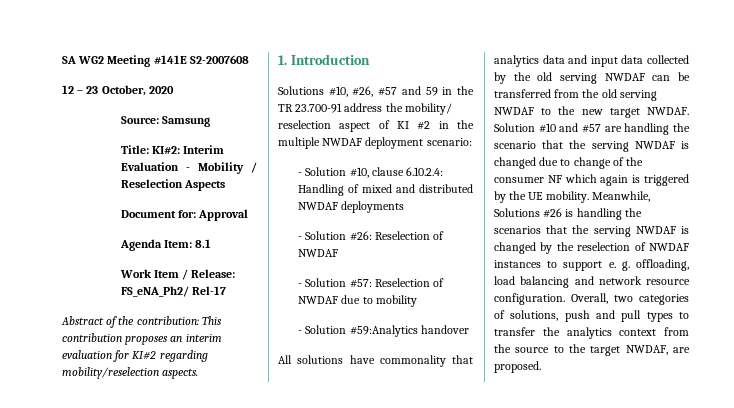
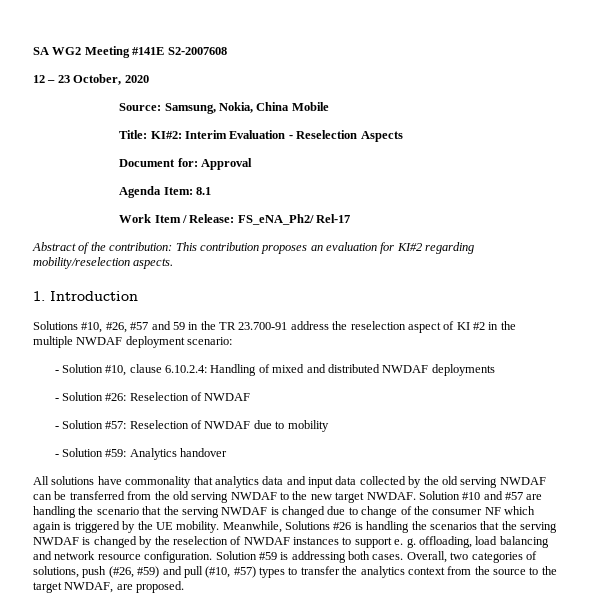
- Source: Samsung
+ Source: Samsung, Nokia, China Mobile
- Title: KI#2: Interim Evaluation - Mobility / Reselection Aspects
+ Title: KI#2: Interim Evaluation - Reselection Aspects
- Abstract of the contribution: This contribution proposes an interim evaluation for KI#2 regarding mobility/reselection aspects.
+ Abstract of the contribution: This contribution proposes an evaluation for KI#2 regarding mobility/reselection aspects.
- Solutions #10, #26, #57 and 59 in the TR 23.700-91 address the mobility/ reselection aspect of KI #2 in the multiple NWDAF deployment scenario:
+ Solutions #10, #26, #57 and 59 in the TR 23.700-91 address the reselection aspect of KI #2 in the multiple NWDAF deployment scenario:
- - Solution #59:Analytics handover
+ - Solution #59: Analytics handover
+ Solution #59 is addressing both cases.
- Overall, two categories of solutions, push and pull types to transfer the analytics context from the source to the target NWDAF, are proposed.
+ Overall, two categories of solutions, push (#26, #59) and pull (#10, #57) types to transfer the analytics context from the source to the target NWDAF, are proposed.

